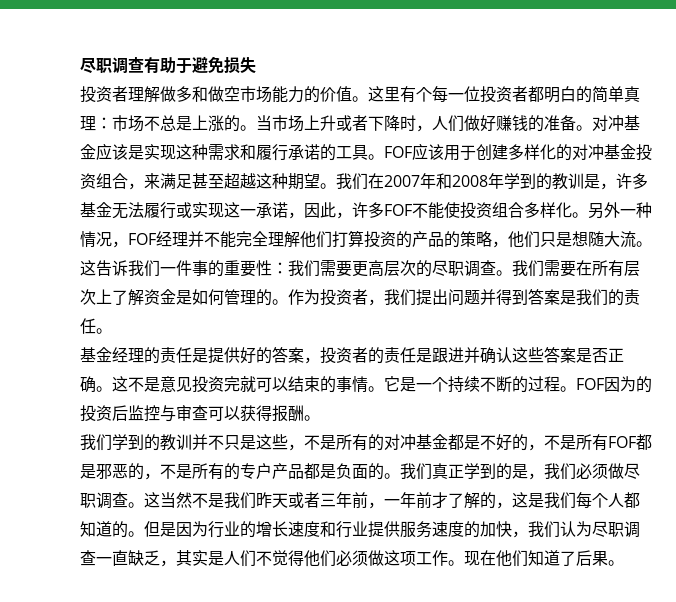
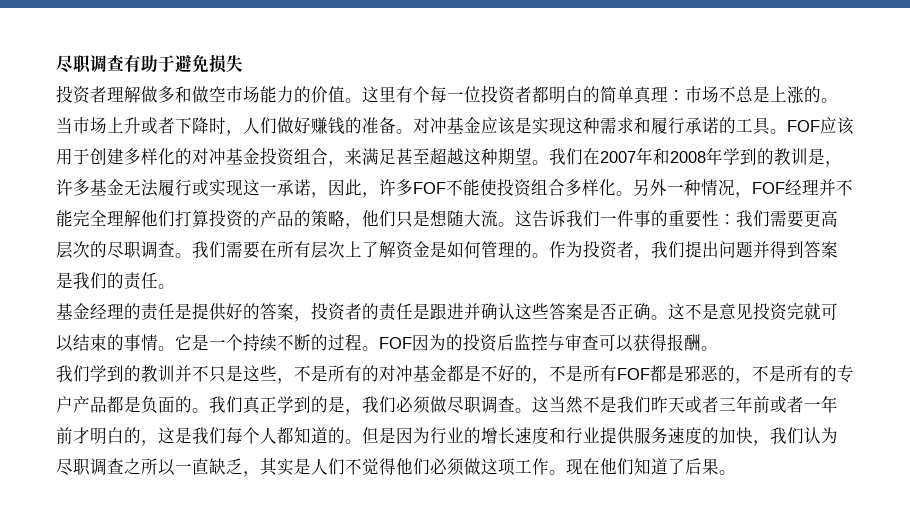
- 这当然不是我们昨天或者三年前，一年前才了解的，这是我们每个人都知道的。
+ 这当然不是我们昨天或者三年前或者一年前才明白的，这是我们每个人都知道的。
- 但是因为行业的增长速度和行业提供服务速度的加快，我们认为尽职调查一直缺乏，其实是人们不觉得他们必须做这项工作。
+ 但是因为行业的增长速度和行业提供服务速度的加快，我们认为尽职调查之所以一直缺乏，其实是人们不觉得他们必须做这项工作。

